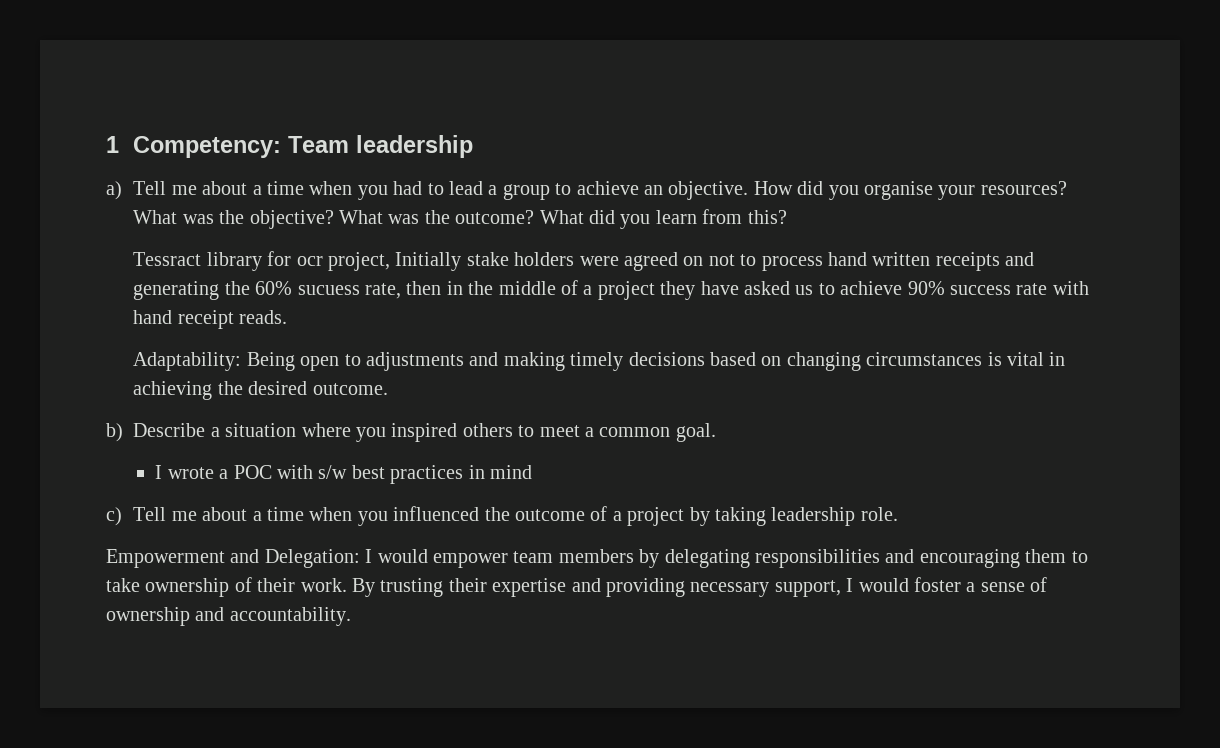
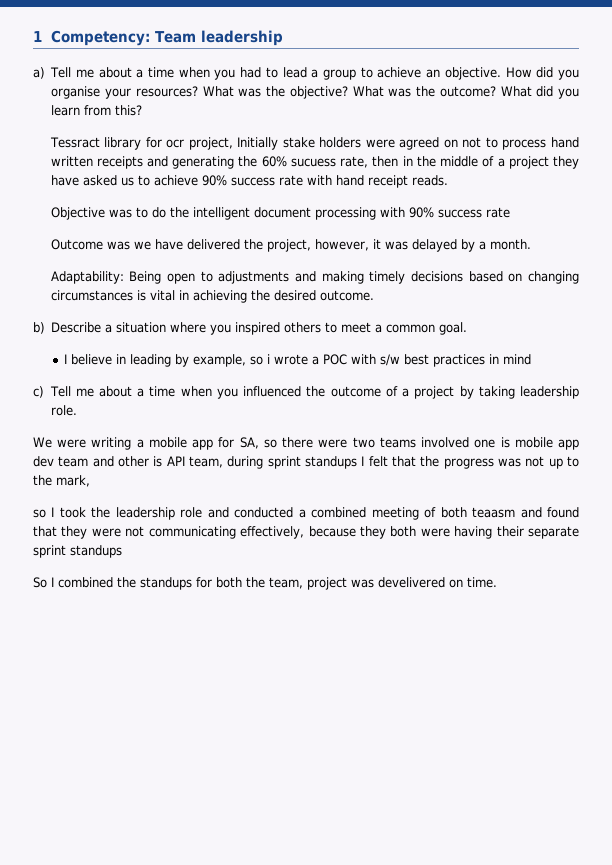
+ Objective was to do the intelligent document processing with 90% success rate
+ Outcome was we have delivered the project, however, it was delayed by a month.
- I wrote a POC with s/w best practices in mind
+ I believe in leading by example, so i wrote a POC with s/w best practices in mind
- Empowerment and Delegation: I would empower team members by delegating responsibilities and encouraging them to take ownership of their work. By trusting their expertise and providing necessary support, I would foster a sense of ownership and accountability.
+ We were writing a mobile app for SA, so there were two teams involved one is mobile app dev team and other is API team, during sprint standups I felt that the progress was not up to the mark,
+ so I took the leadership role and conducted a combined meeting of both teaasm and found that they were not communicating effectively, because they both were having their separate sprint standups
+ So I combined the standups for both the team, project was develivered on time.

